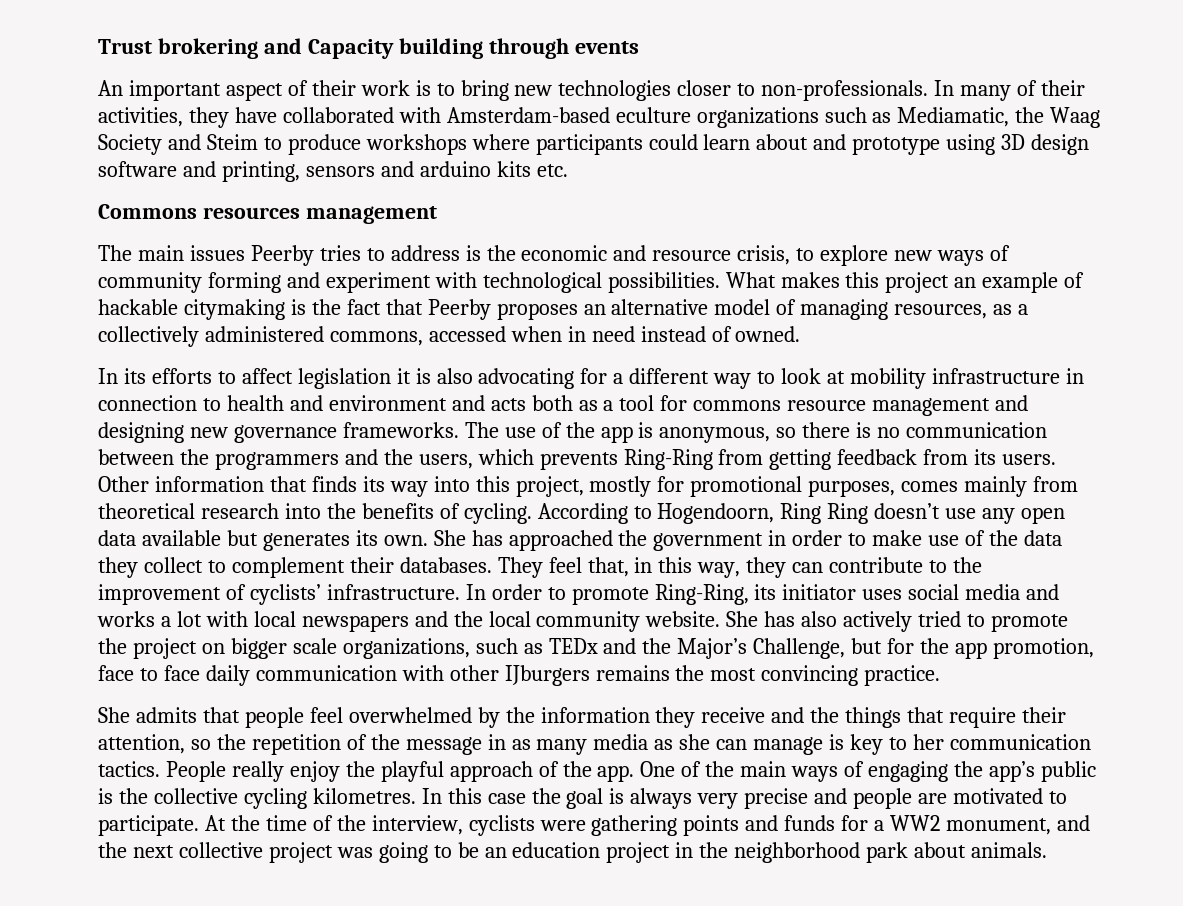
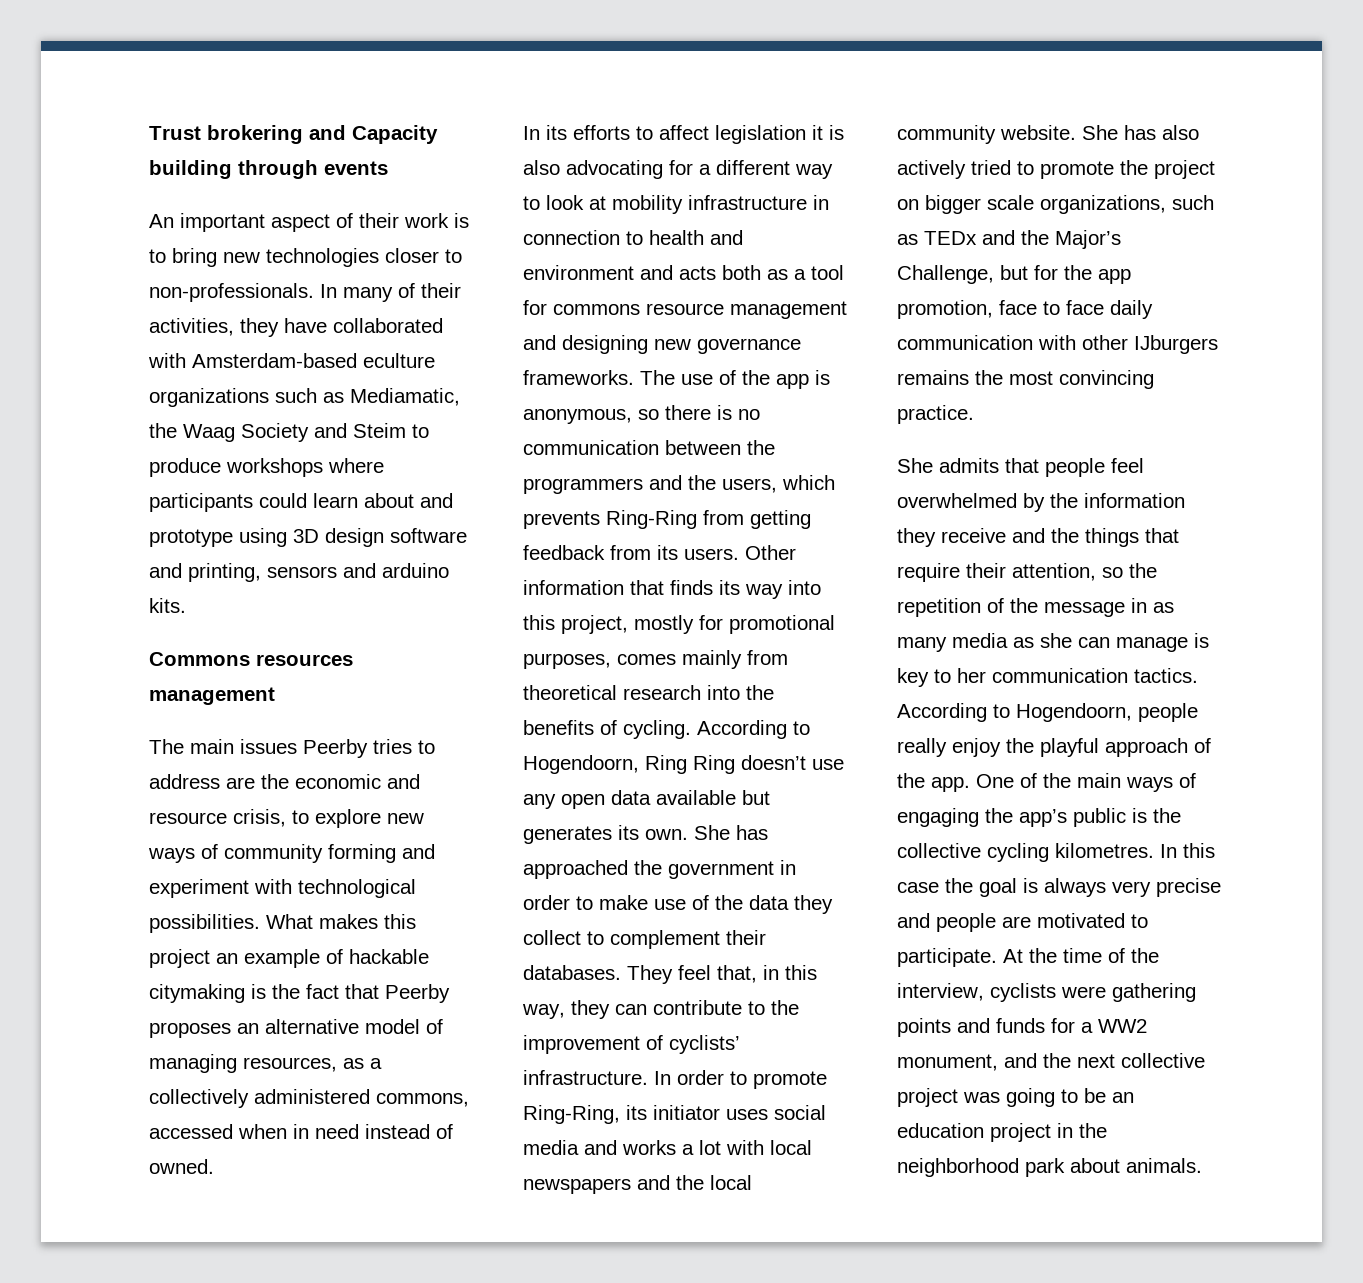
- In many of their activities, they have collaborated with Amsterdam-based eculture organizations such as Mediamatic, the Waag Society and Steim to produce workshops where participants could learn about and prototype using 3D design software and printing, sensors and arduino kits etc.
+ In many of their activities, they have collaborated with Amsterdam-based eculture organizations such as Mediamatic, the Waag Society and Steim to produce workshops where participants could learn about and prototype using 3D design software and printing, sensors and arduino kits.
- The main issues Peerby tries to address is the economic and resource crisis, to explore new ways of community forming and experiment with technological possibilities.
+ The main issues Peerby tries to address are the economic and resource crisis, to explore new ways of community forming and experiment with technological possibilities.
- People really enjoy the playful approach of the app.
+ According to Hogendoorn, people really enjoy the playful approach of the app.

